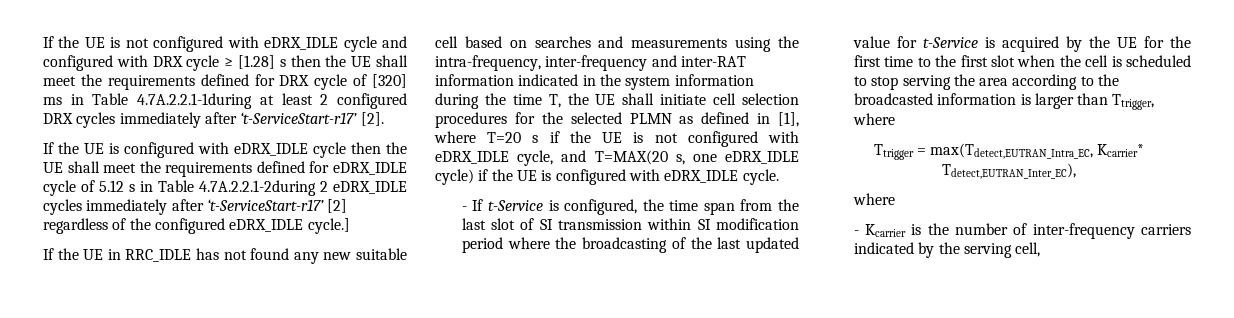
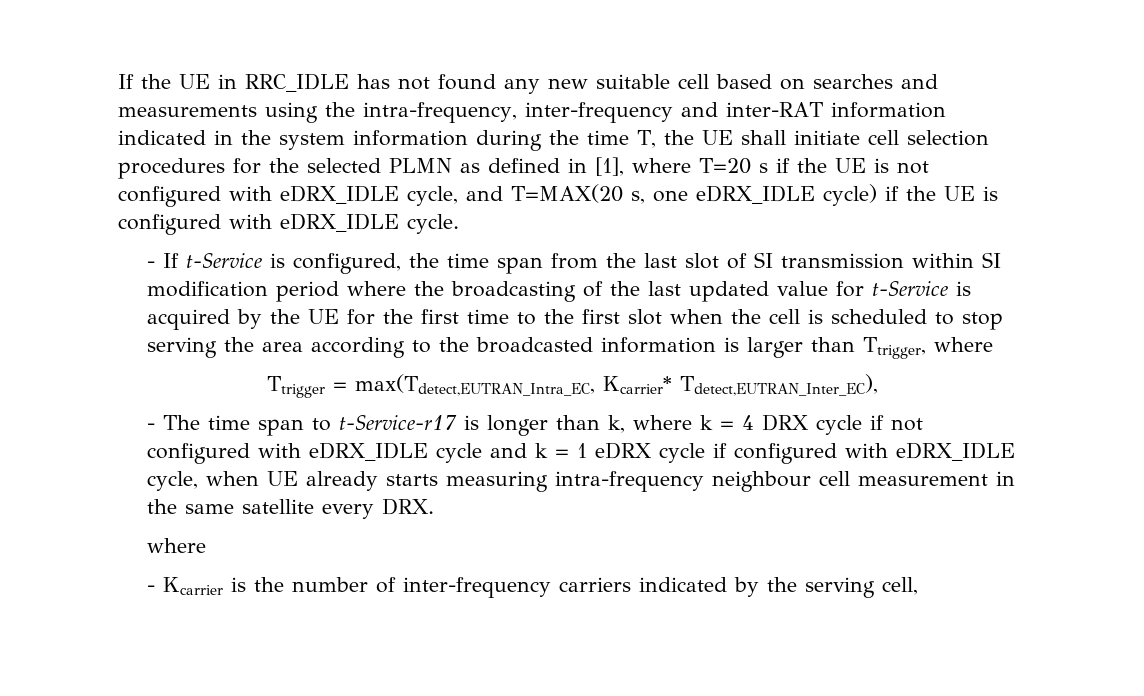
- If the UE is not configured with eDRX_IDLE cycle and configured with DRX cycle ≥ [1.28] s then the UE shall meet the requirements defined for DRX cycle of [320] ms in Table 4.7A.2.2.1-1during at least 2 configured DRX cycles immediately after ‘t-ServiceStart-r17’ [2].
- If the UE is configured with eDRX_IDLE cycle then the UE shall meet the requirements defined for eDRX_IDLE cycle of 5.12 s in Table 4.7A.2.2.1-2during 2 eDRX_IDLE cycles immediately after ‘t-ServiceStart-r17’ [2] regardless of the configured eDRX_IDLE cycle.]
+ - The time span to t-Service-r17 is longer than k, where k = 4 DRX cycle if not configured with eDRX_IDLE cycle and k = 1 eDRX cycle if configured with eDRX_IDLE cycle, when UE already starts measuring intra-frequency neighbour cell measurement in the same satellite every DRX.

